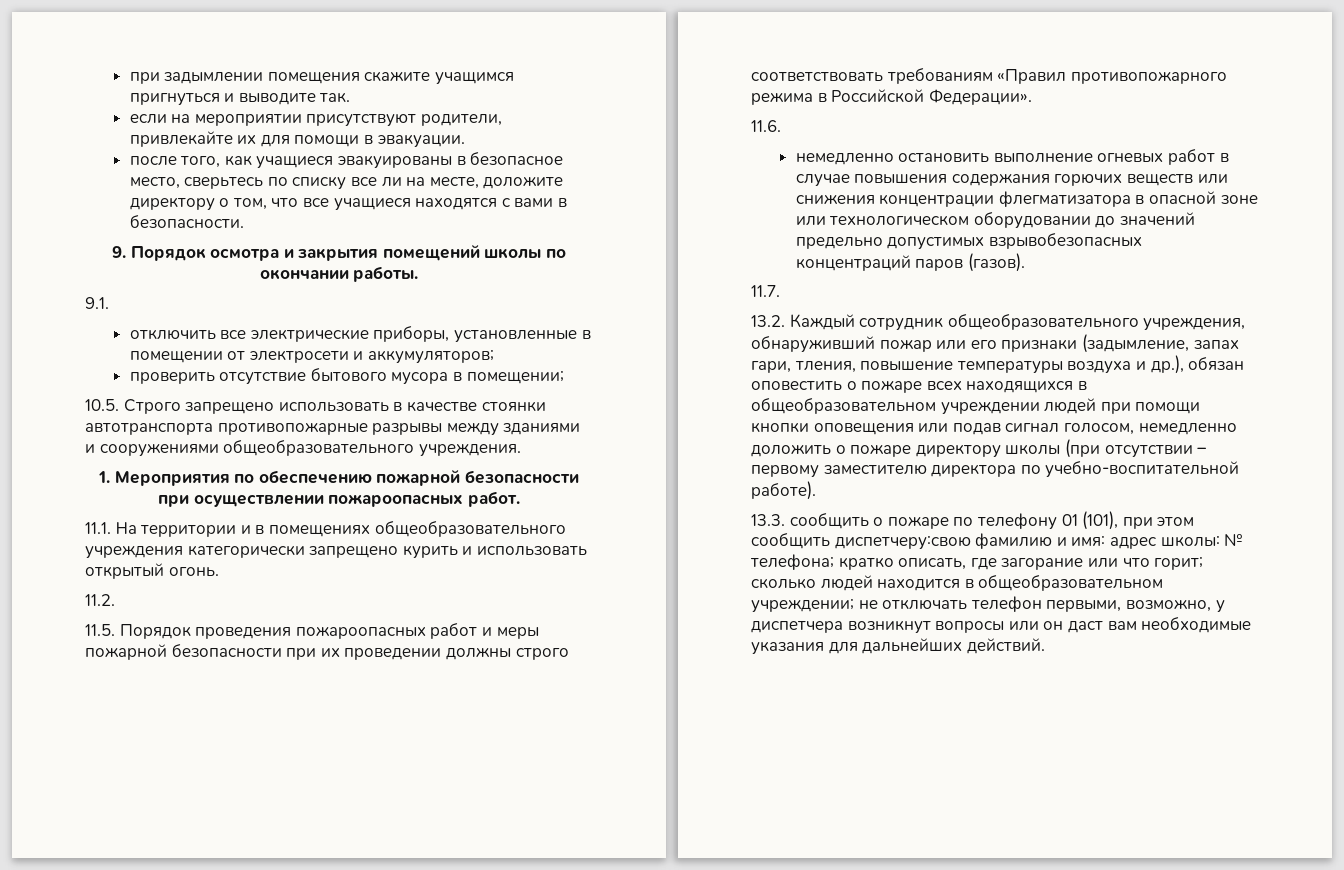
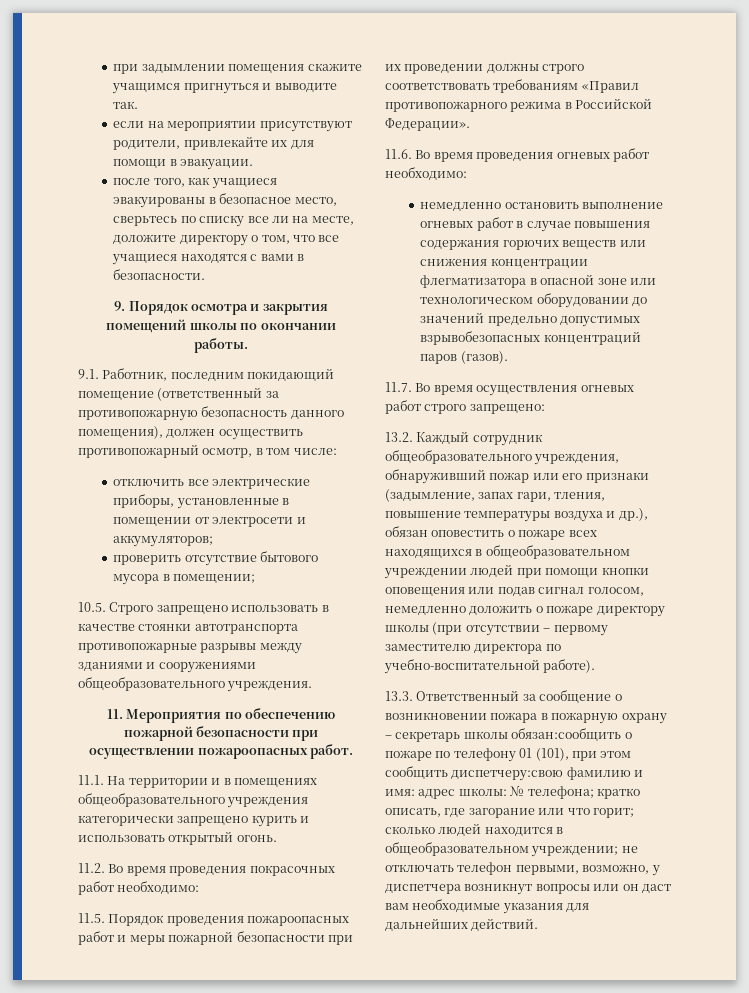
- 9.1.
+ 9.1. Работник, последним покидающий помещение (ответственный за противопожарную безопасность данного помещения), должен осуществить противопожарный осмотр, в том числе:
- 1. Мероприятия по обеспечению пожарной безопасности при осуществлении пожароопасных работ.
+ 11. Мероприятия по обеспечению пожарной безопасности при осуществлении пожароопасных работ.
- 11.2.
+ 11.2. Во время проведения покрасочных работ необходимо:
- 11.6.
+ 11.6. Во время проведения огневых работ необходимо:
- 11.7.
+ 11.7. Во время осуществления огневых работ строго запрещено:
- 13.3. сообщить о пожаре по телефону 01 (101), при этом сообщить диспетчеру:свою фамилию и имя: адрес школы: № телефона; кратко описать, где загорание или что горит; сколько людей находится в общеобразовательном учреждении; не отключать телефон первыми, возможно, у диспетчера возникнут вопросы или он даст вам необходимые указания для дальнейших действий.
+ 13.3. Ответственный за сообщение о возникновении пожара в пожарную охрану – секретарь школы обязан:сообщить о пожаре по телефону 01 (101), при этом сообщить диспетчеру:свою фамилию и имя: адрес школы: № телефона; кратко описать, где загорание или что горит; сколько людей находится в общеобразовательном учреждении; не отключать телефон первыми, возможно, у диспетчера возникнут вопросы или он даст вам необходимые указания для дальнейших действий.

